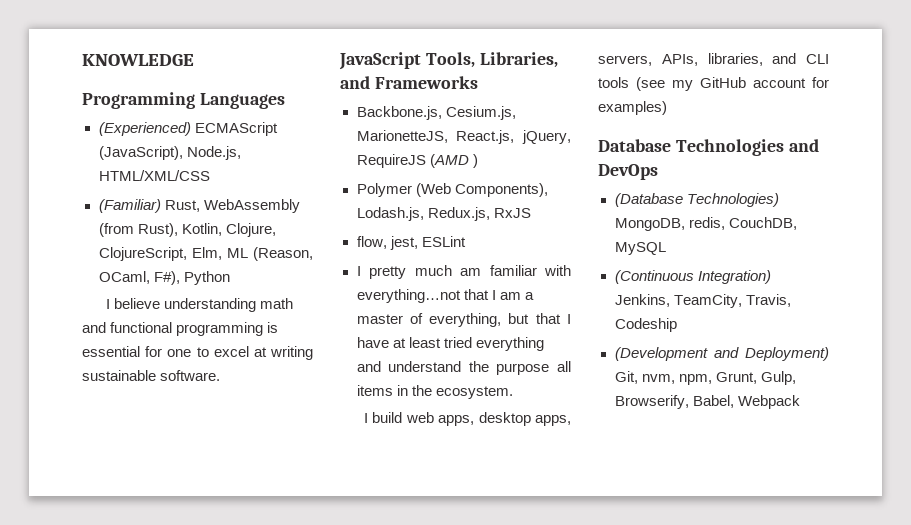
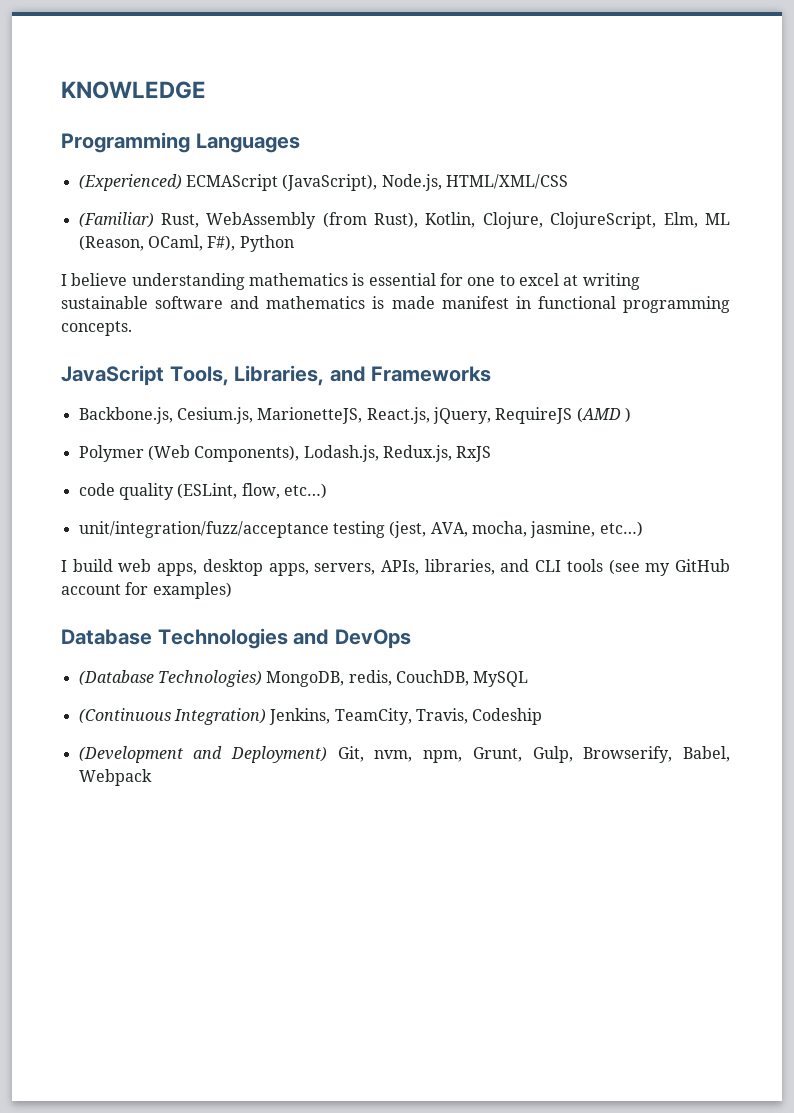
- I believe understanding math and functional programming is essential for one to excel at writing sustainable software.
+ I believe understanding mathematics is essential for one to excel at writing sustainable software and mathematics is made manifest in functional programming concepts.
- flow, jest, ESLint
- I pretty much am familiar with everything…not that I am a master of everything, but that I have at least tried everything and understand the purpose all items in the ecosystem.
+ code quality (ESLint, flow, etc…)
+ unit/integration/fuzz/acceptance testing (jest, AVA, mocha, jasmine, etc…)

